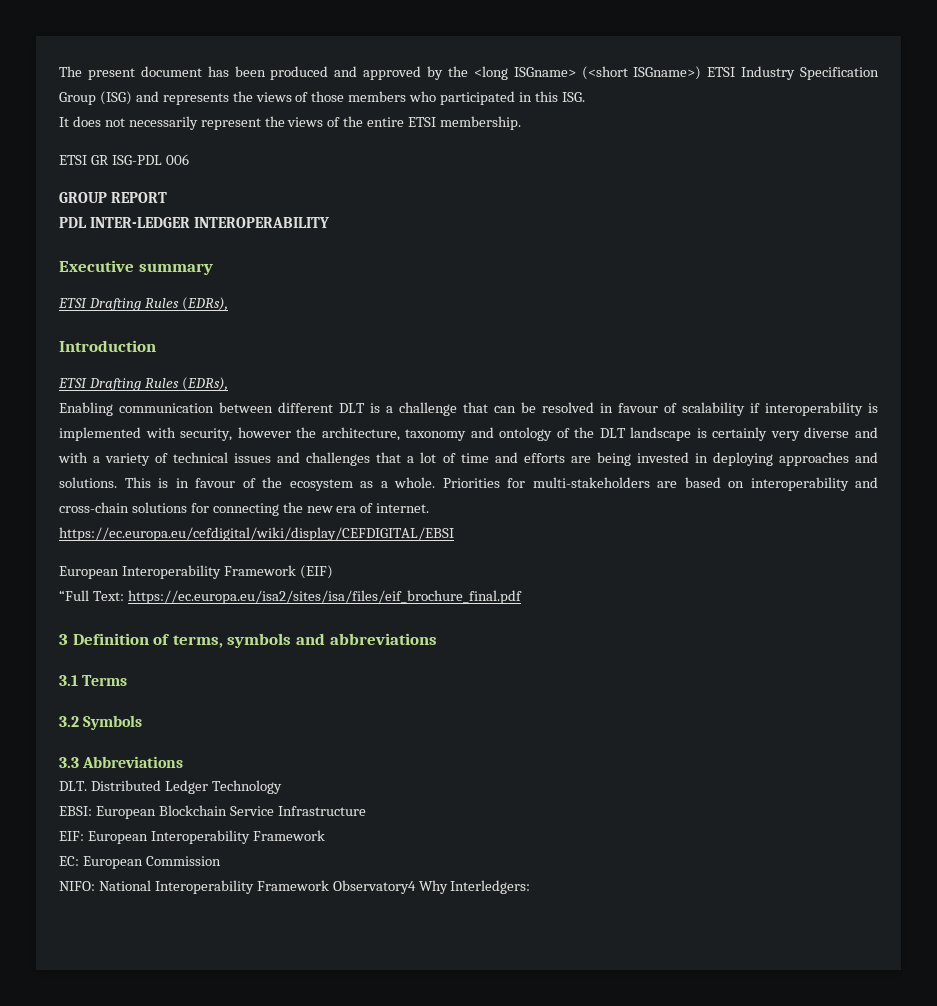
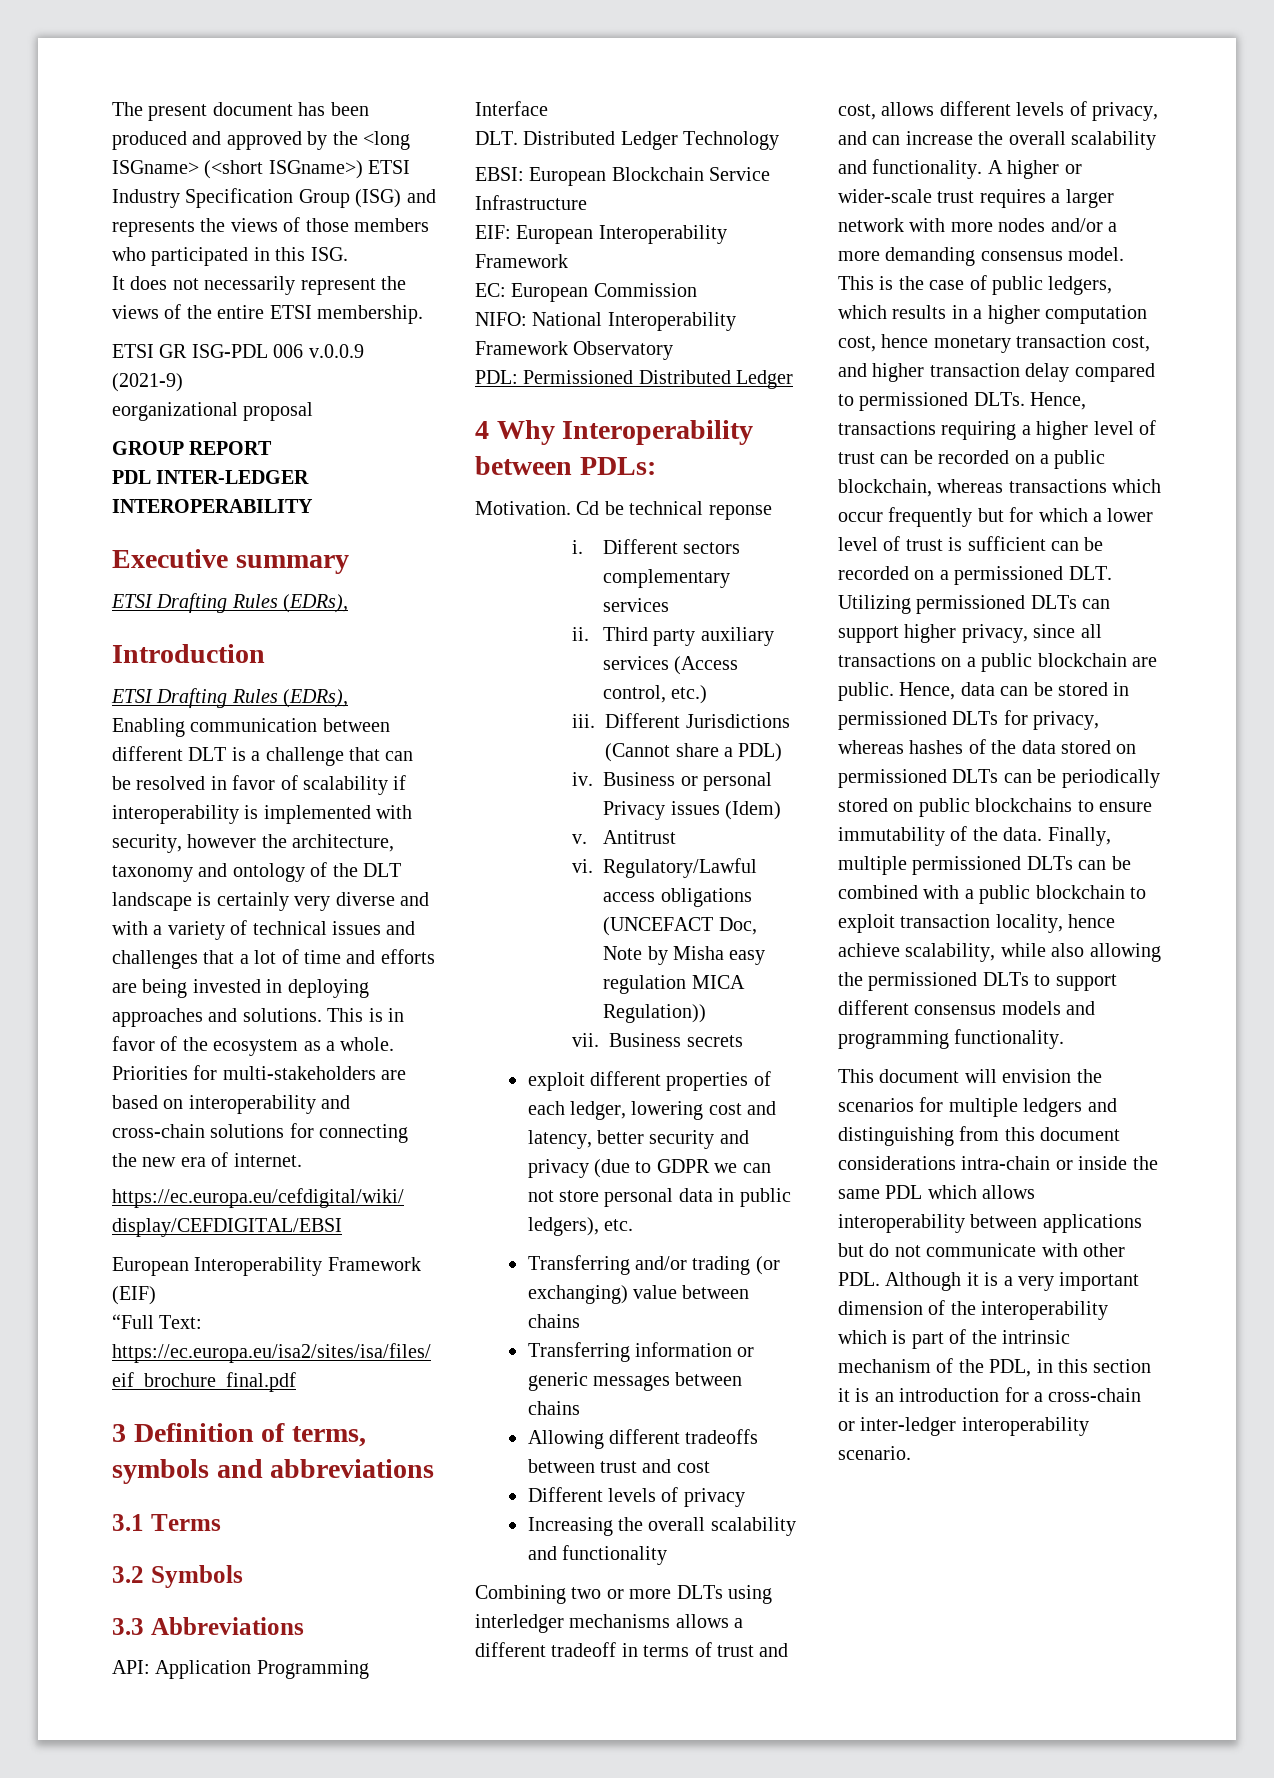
- ETSI GR ISG-PDL 006
+ ETSI GR ISG-PDL 006 v.0.0.9 (2021-9)
+ eorganizational proposal
- Enabling communication between different DLT is a challenge that can be resolved in favour of scalability if interoperability is implemented with security, however the architecture, taxonomy and ontology of the DLT landscape is certainly very diverse and with a variety of technical issues and challenges that a lot of time and efforts are being invested in deploying approaches and solutions.
+ Enabling communication between different DLT is a challenge that can be resolved in favor of scalability if interoperability is implemented with security, however the architecture, taxonomy and ontology of the DLT landscape is certainly very diverse and with a variety of technical issues and challenges that a lot of time and efforts are being invested in deploying approaches and solutions.
- This is in favour of the ecosystem as a whole.
+ This is in favor of the ecosystem as a whole.
+ API: Application Programming Interface
- NIFO: National Interoperability Framework Observatory4 Why Interledgers:
+ NIFO: National Interoperability Framework Observatory
+ PDL: Permissioned Distributed Ledger
+ 4 Why Interoperability between PDLs:
+ Motivation. Cd be technical reponse
+ i. Different sectors complementary services
+ ii. Third party auxiliary services (Access control, etc.)
+ iii. Different Jurisdictions (Cannot share a PDL)
+ iv. Business or personal Privacy issues (Idem)
+ v. Antitrust
+ vi. Regulatory/Lawful access obligations (UNCEFACT Doc, Note by Misha easy regulation MICA Regulation))
+ vii. Business secrets
+ exploit different properties of each ledger, lowering cost and latency, better security and privacy (due to GDPR we can not store personal data in public ledgers), etc.
+ Transferring and/or trading (or exchanging) value between chains
+ Transferring information or generic messages between chains
+ Allowing different tradeoffs between trust and cost
+ Different levels of privacy
+ Increasing the overall scalability and functionality
+ Combining two or more DLTs using interledger mechanisms allows a different tradeoff in terms of trust and cost, allows different levels of privacy, and can increase the overall scalability and functionality. A higher or wider-scale trust requires a larger network with more nodes and/or a more demanding consensus model. This is the case of public ledgers, which results in a higher computation cost, hence monetary transaction cost, and higher transaction delay compared to permissioned DLTs. Hence, transactions requiring a higher level of trust can be recorded on a public blockchain, whereas transactions which occur frequently but for which a lower level of trust is sufficient can be recorded on a permissioned DLT. Utilizing permissioned DLTs can support higher privacy, since all transactions on a public blockchain are public. Hence, data can be stored in permissioned DLTs for privacy, whereas hashes of the data stored on permissioned DLTs can be periodically stored on public blockchains to ensure immutability of the data. Finally, multiple permissioned DLTs can be combined with a public blockchain to exploit transaction locality, hence achieve scalability, while also allowing the permissioned DLTs to support different consensus models and programming functionality.
+ This document will envision the scenarios for multiple ledgers and distinguishing from this document considerations intra-chain or inside the same PDL which allows interoperability between applications but do not communicate with other PDL. Although it is a very important dimension of the interoperability which is part of the intrinsic mechanism of the PDL, in this section it is an introduction for a cross-chain or inter-ledger interoperability scenario.

